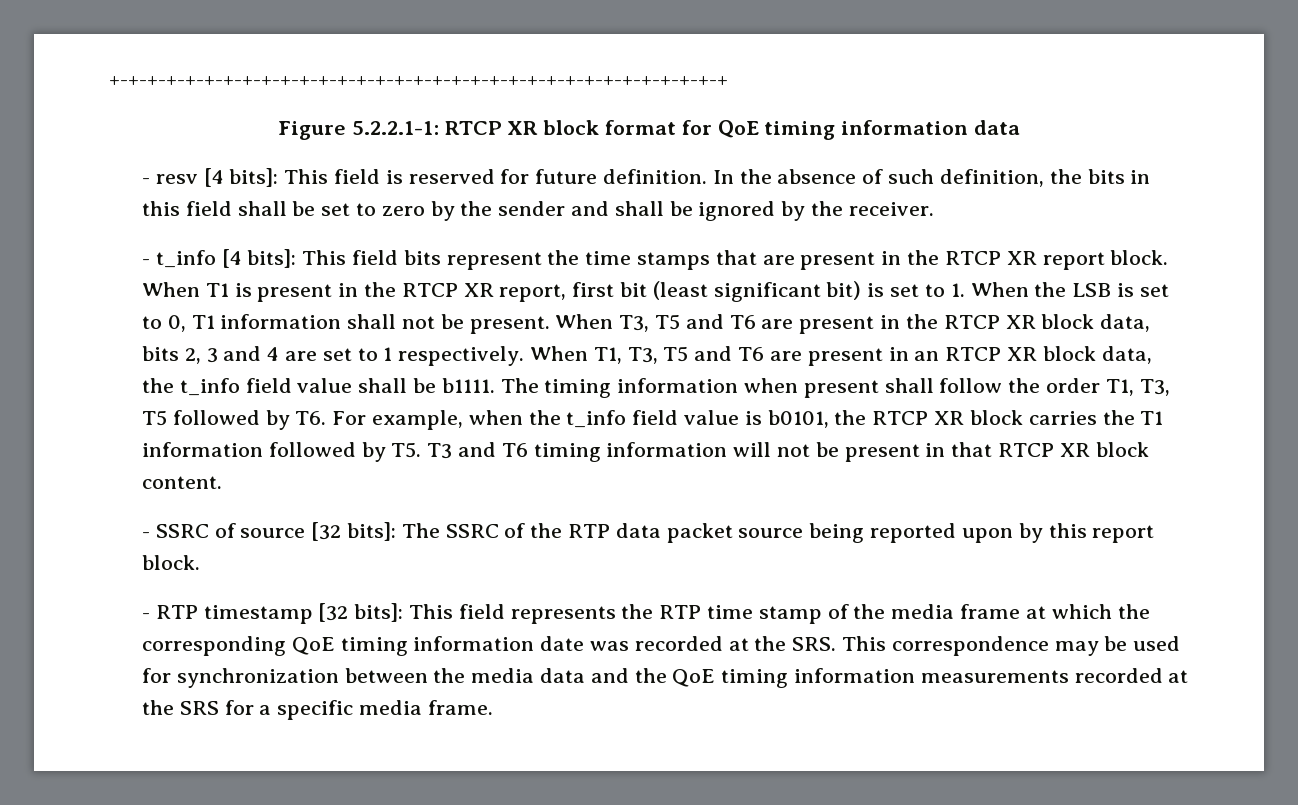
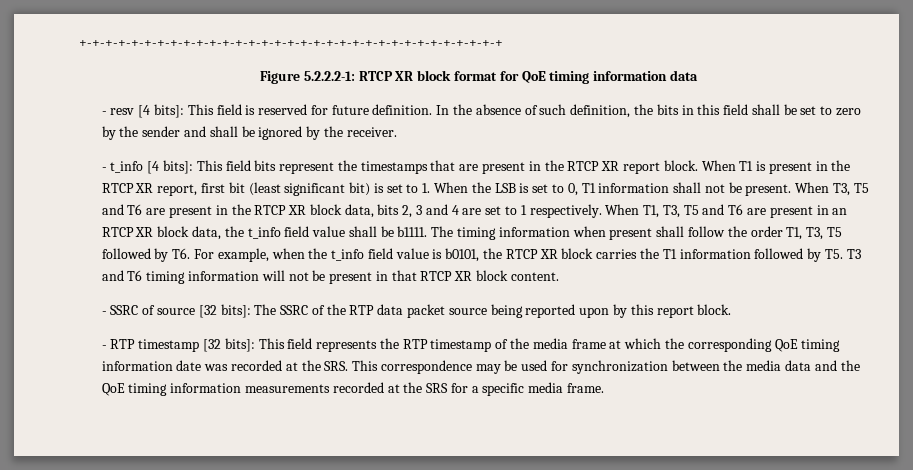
- Figure 5.2.2.1-1: RTCP XR block format for QoE timing information data
+ Figure 5.2.2.2-1: RTCP XR block format for QoE timing information data
- - t_info [4 bits]: This field bits represent the time stamps that are present in the RTCP XR report block.
+ - t_info [4 bits]: This field bits represent the timestamps that are present in the RTCP XR report block.
- - RTP timestamp [32 bits]: This field represents the RTP time stamp of the media frame at which the corresponding QoE timing information date was recorded at the SRS. This correspondence may be used for synchronization between the media data and the QoE timing information measurements recorded at the SRS for a specific media frame.
+ - RTP timestamp [32 bits]: This field represents the RTP timestamp of the media frame at which the corresponding QoE timing information date was recorded at the SRS. This correspondence may be used for synchronization between the media data and the QoE timing information measurements recorded at the SRS for a specific media frame.

